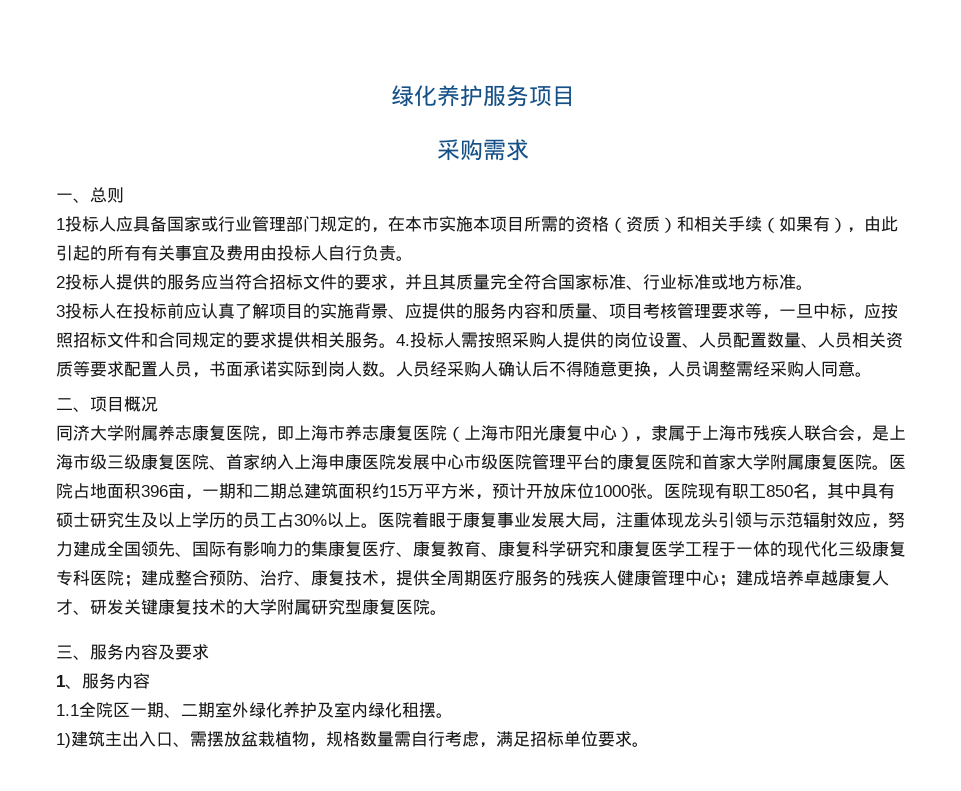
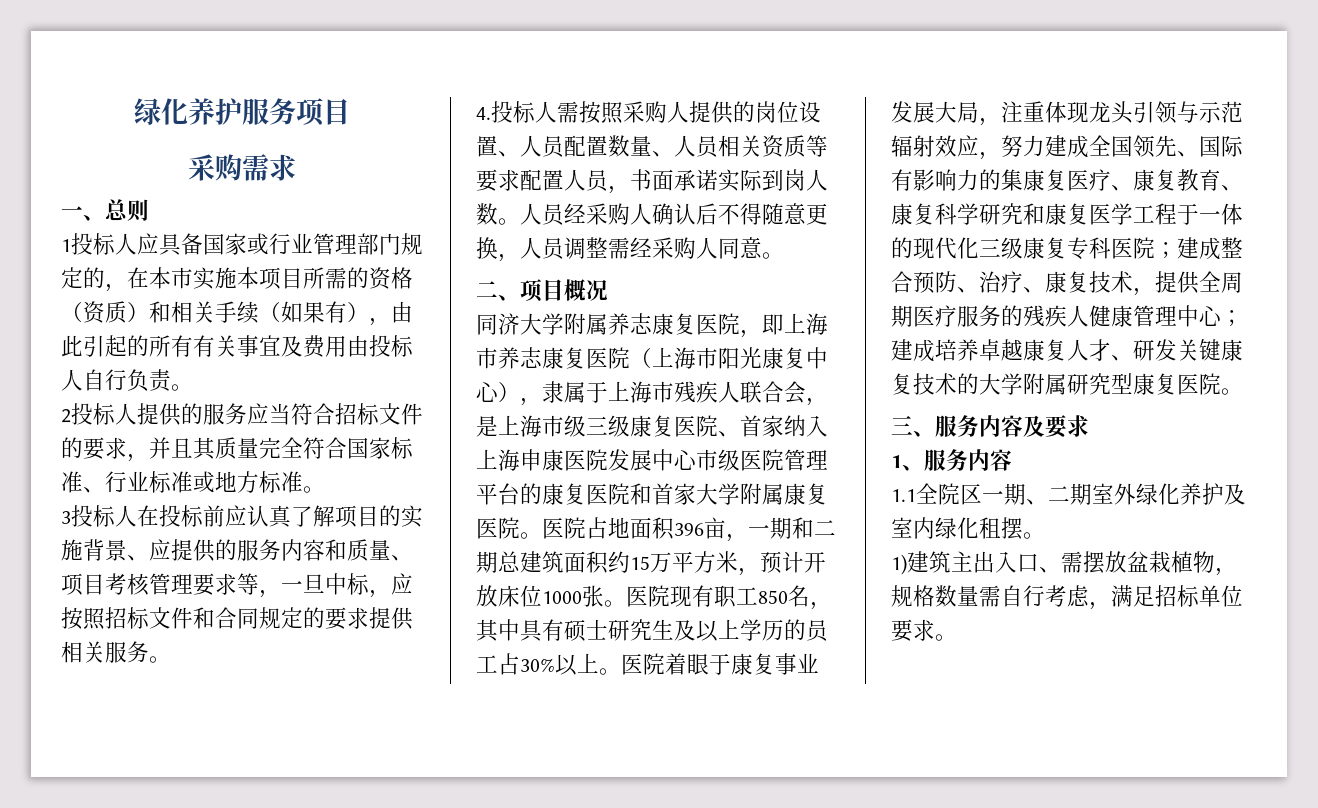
- 3投标人在投标前应认真了解项目的实施背景、应提供的服务内容和质量、项目考核管理要求等，一旦中标，应按照招标文件和合同规定的要求提供相关服务。4.投标人需按照采购人提供的岗位设置、人员配置数量、人员相关资质等要求配置人员，书面承诺实际到岗人数。
+ 3投标人在投标前应认真了解项目的实施背景、应提供的服务内容和质量、项目考核管理要求等，一旦中标，应按照招标文件和合同规定的要求提供相关服务。
+ 4.投标人需按照采购人提供的岗位设置、人员配置数量、人员相关资质等要求配置人员，书面承诺实际到岗人数。

